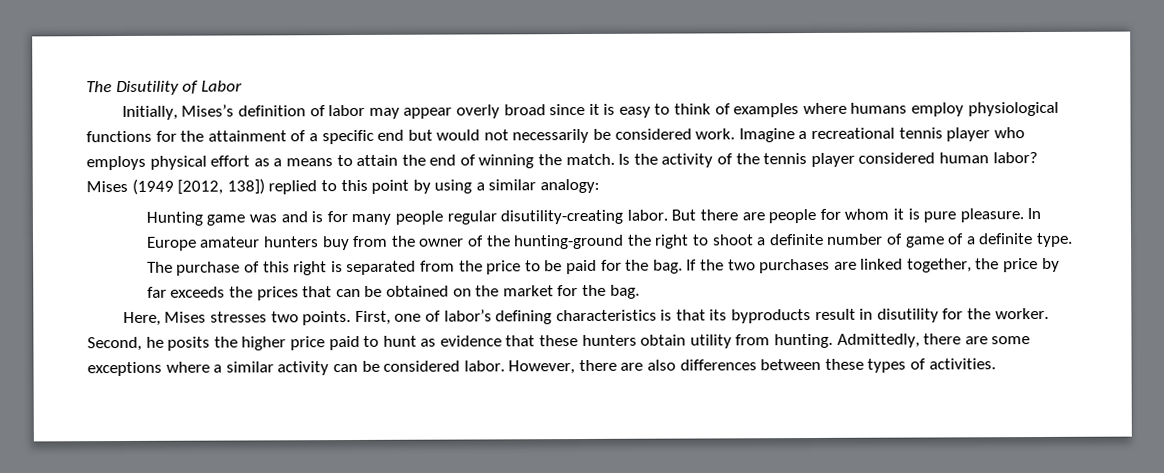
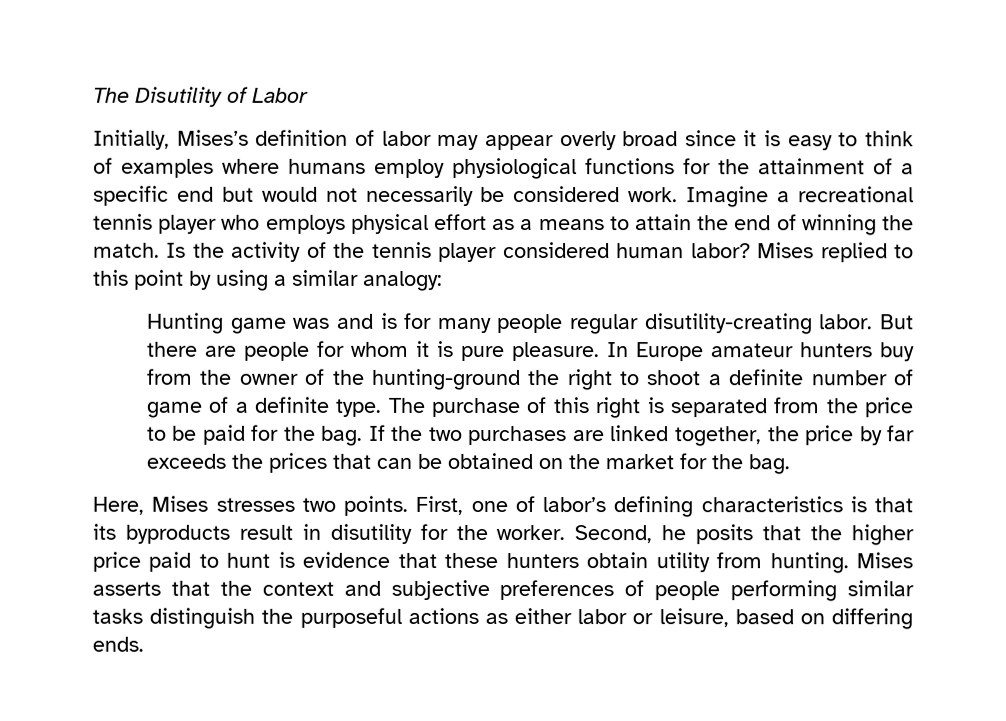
- Mises (1949 [2012, 138]) replied to this point by using a similar analogy:
+ Mises replied to this point by using a similar analogy:
- Second, he posits the higher price paid to hunt as evidence that these hunters obtain utility from hunting.
+ Second, he posits that the higher price paid to hunt is evidence that these hunters obtain utility from hunting.
- Admittedly, there are some exceptions where a similar activity can be considered labor. However, there are also differences between these types of activities.
+ Mises asserts that the context and subjective preferences of people performing similar tasks distinguish the purposeful actions as either labor or leisure, based on differing ends.

